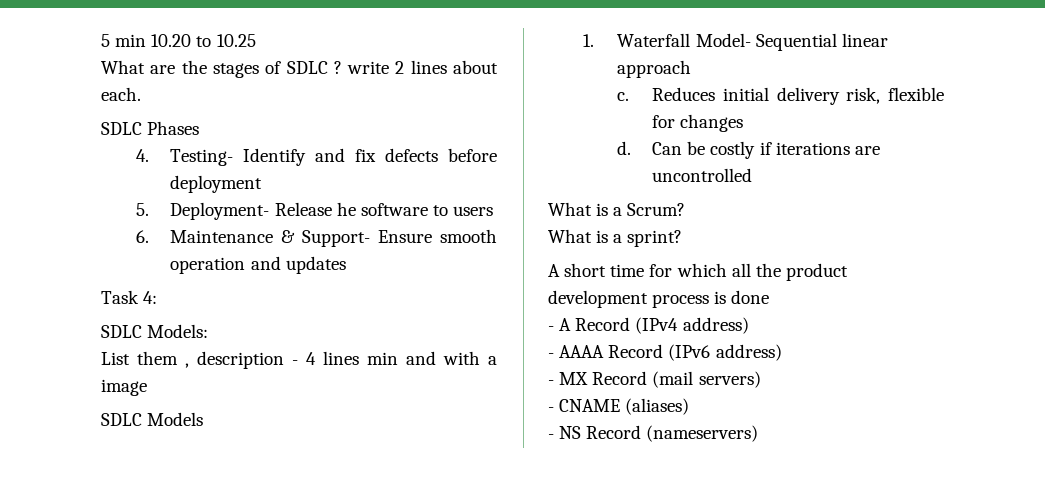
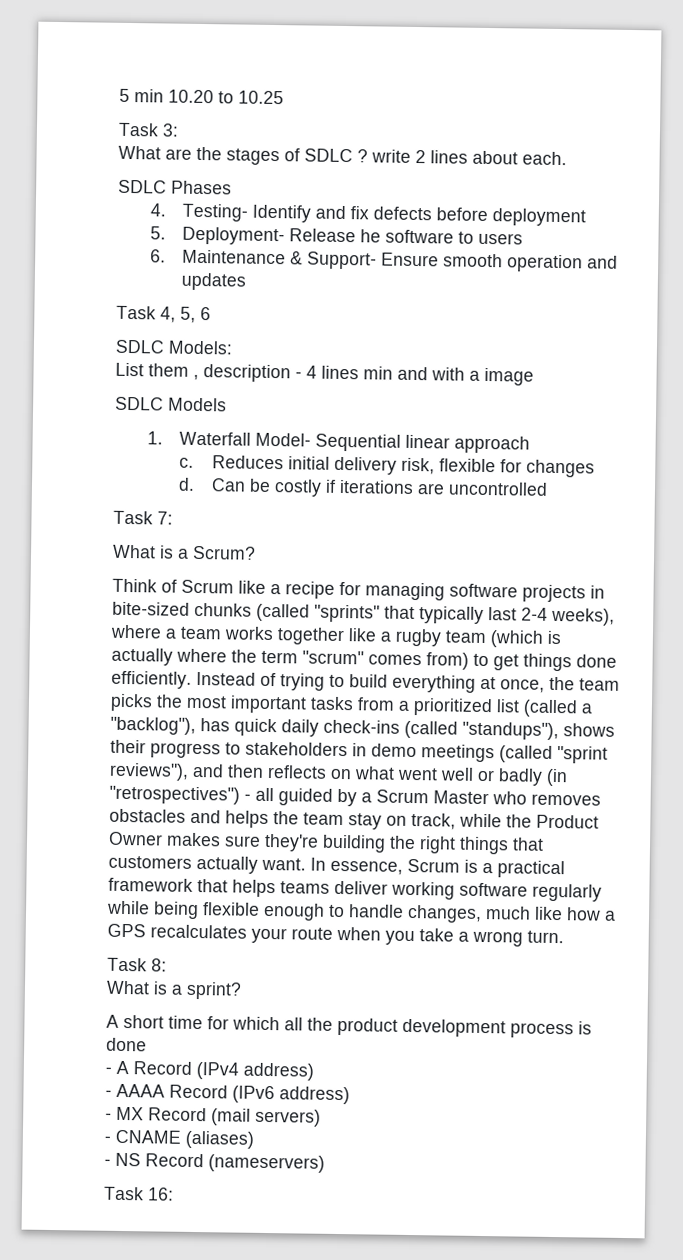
+ Task 3:
- Task 4:
+ Task 4, 5, 6
+ Task 7:
+ Think of Scrum like a recipe for managing software projects in bite-sized chunks (called "sprints" that typically last 2-4 weeks), where a team works together like a rugby team (which is actually where the term "scrum" comes from) to get things done efficiently. Instead of trying to build everything at once, the team picks the most important tasks from a prioritized list (called a "backlog"), has quick daily check-ins (called "standups"), shows their progress to stakeholders in demo meetings (called "sprint reviews"), and then reflects on what went well or badly (in "retrospectives") - all guided by a Scrum Master who removes obstacles and helps the team stay on track, while the Product Owner makes sure they're building the right things that customers actually want. In essence, Scrum is a practical framework that helps teams deliver working software regularly while being flexible enough to handle changes, much like how a GPS recalculates your route when you take a wrong turn.
+ Task 8:
+ Task 16:

